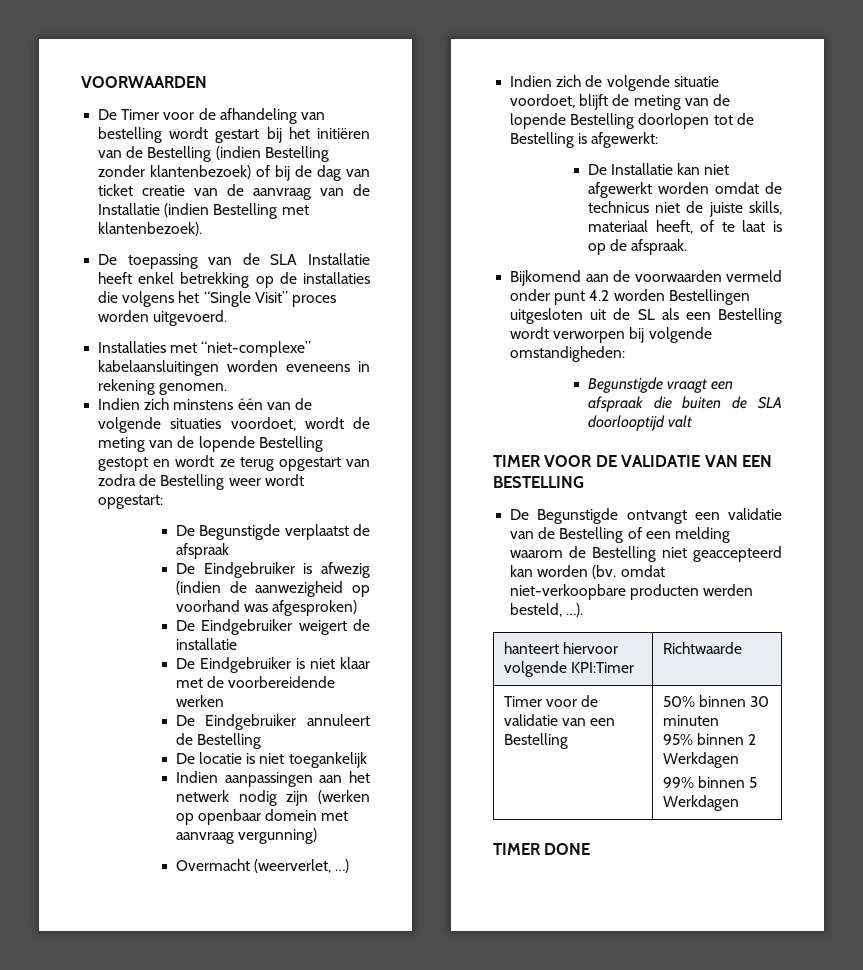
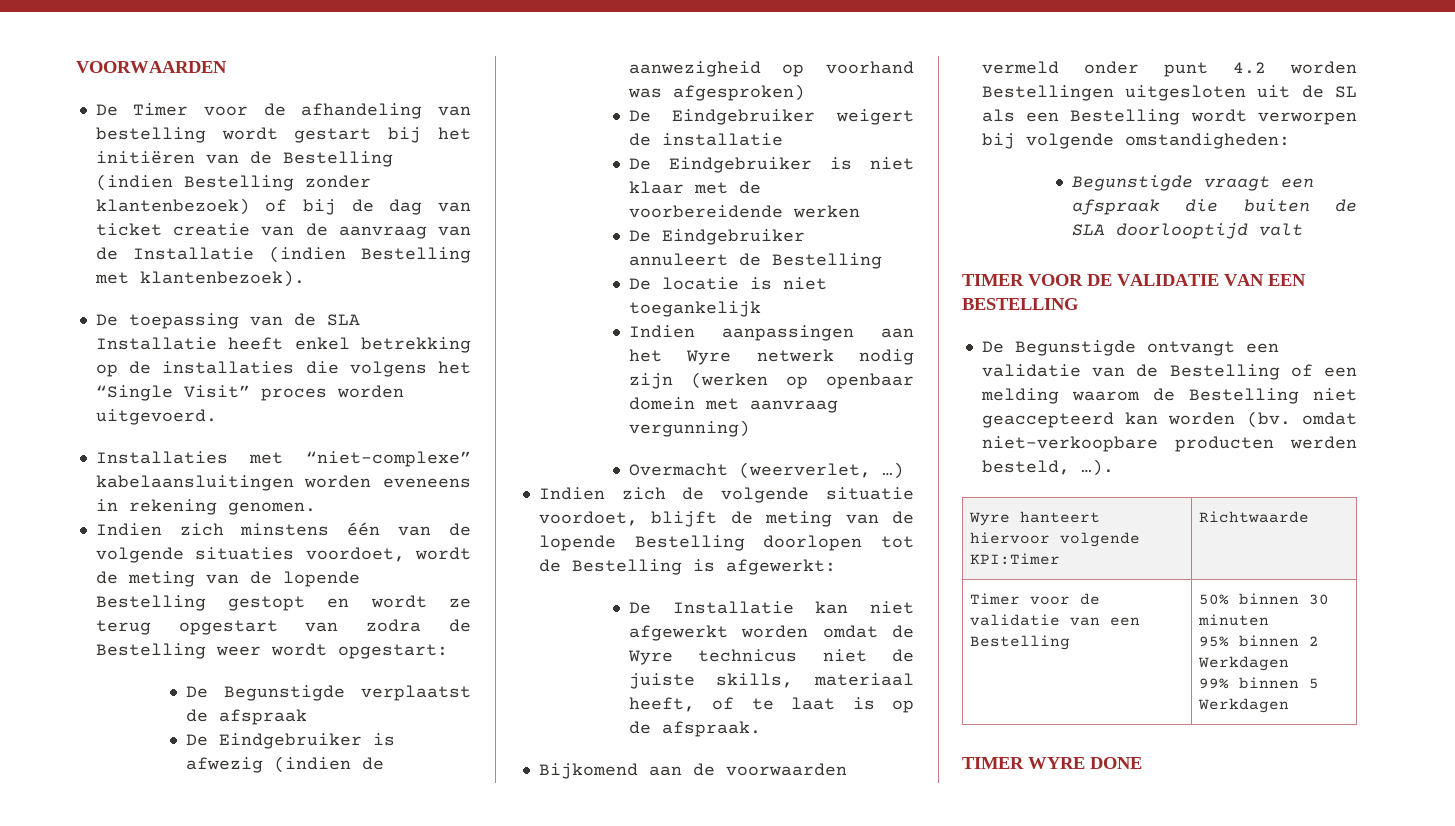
- Indien aanpassingen aan het netwerk nodig zijn (werken op openbaar domein met aanvraag vergunning)
+ Indien aanpassingen aan het Wyre netwerk nodig zijn (werken op openbaar domein met aanvraag vergunning)
- De Installatie kan niet afgewerkt worden omdat de technicus niet de juiste skills, materiaal heeft, of te laat is op de afspraak.
+ De Installatie kan niet afgewerkt worden omdat de Wyre technicus niet de juiste skills, materiaal heeft, of te laat is op de afspraak.
- hanteert hiervoor volgende KPI:Timer | Richtwaarde
+ Wyre hanteert hiervoor volgende KPI:Timer | Richtwaarde
- TIMER DONE
+ TIMER WYRE DONE

